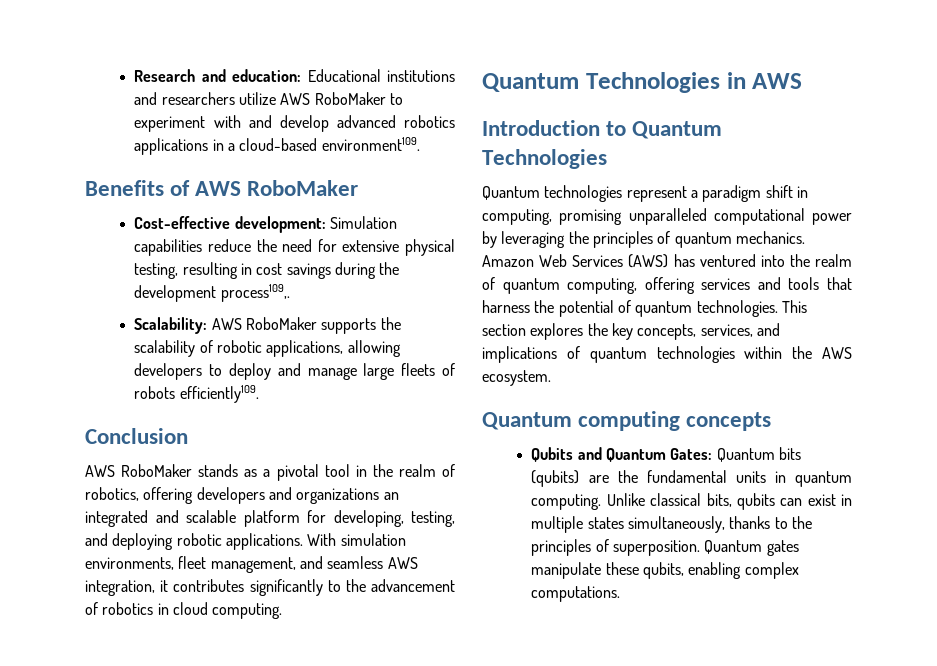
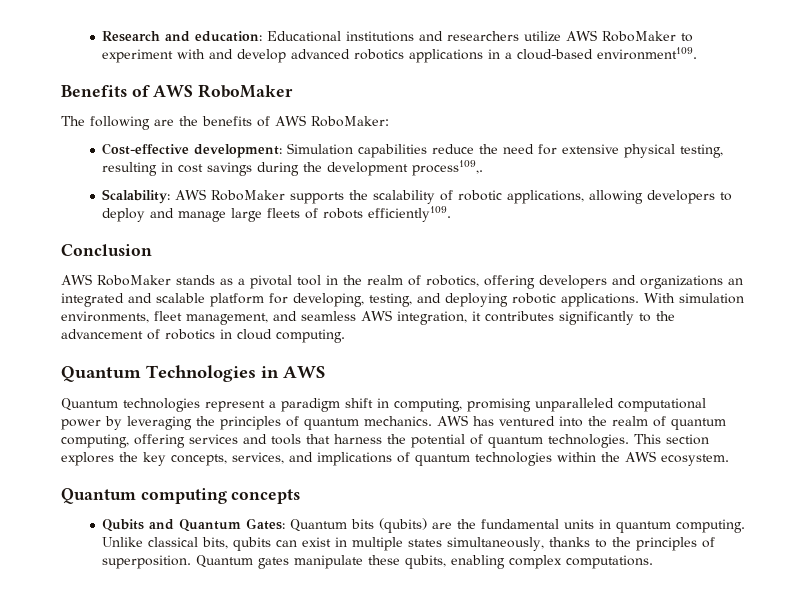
+ The following are the benefits of AWS RoboMaker:
- Introduction to Quantum Technologies
- Amazon Web Services (AWS) has ventured into the realm of quantum computing, offering services and tools that harness the potential of quantum technologies.
+ AWS has ventured into the realm of quantum computing, offering services and tools that harness the potential of quantum technologies.

